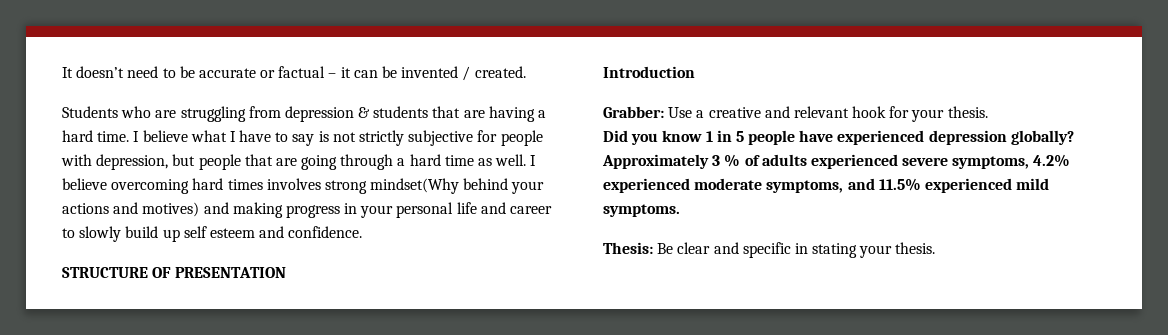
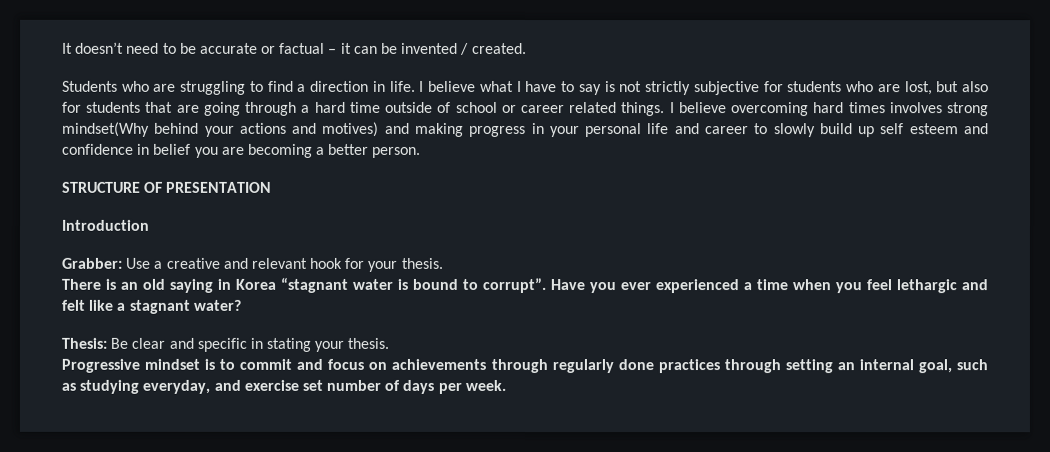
- Students who are struggling from depression & students that are having a hard time.
+ Students who are struggling to find a direction in life.
- I believe what I have to say is not strictly subjective for people with depression, but people that are going through a hard time as well.
+ I believe what I have to say is not strictly subjective for students who are lost, but also for students that are going through a hard time outside of school or career related things.
- I believe overcoming hard times involves strong mindset(Why behind your actions and motives) and making progress in your personal life and career to slowly build up self esteem and confidence.
+ I believe overcoming hard times involves strong mindset(Why behind your actions and motives) and making progress in your personal life and career to slowly build up self esteem and confidence in belief you are becoming a better person.
- Did you know 1 in 5 people have experienced depression globally? Approximately 3 % of adults experienced severe symptoms, 4.2% experienced moderate symptoms, and 11.5% experienced mild symptoms.
+ There is an old saying in Korea “stagnant water is bound to corrupt”. Have you ever experienced a time when you feel lethargic and felt like a stagnant water?
+ Progressive mindset is to commit and focus on achievements through regularly done practices through setting an internal goal, such as studying everyday, and exercise set number of days per week.

